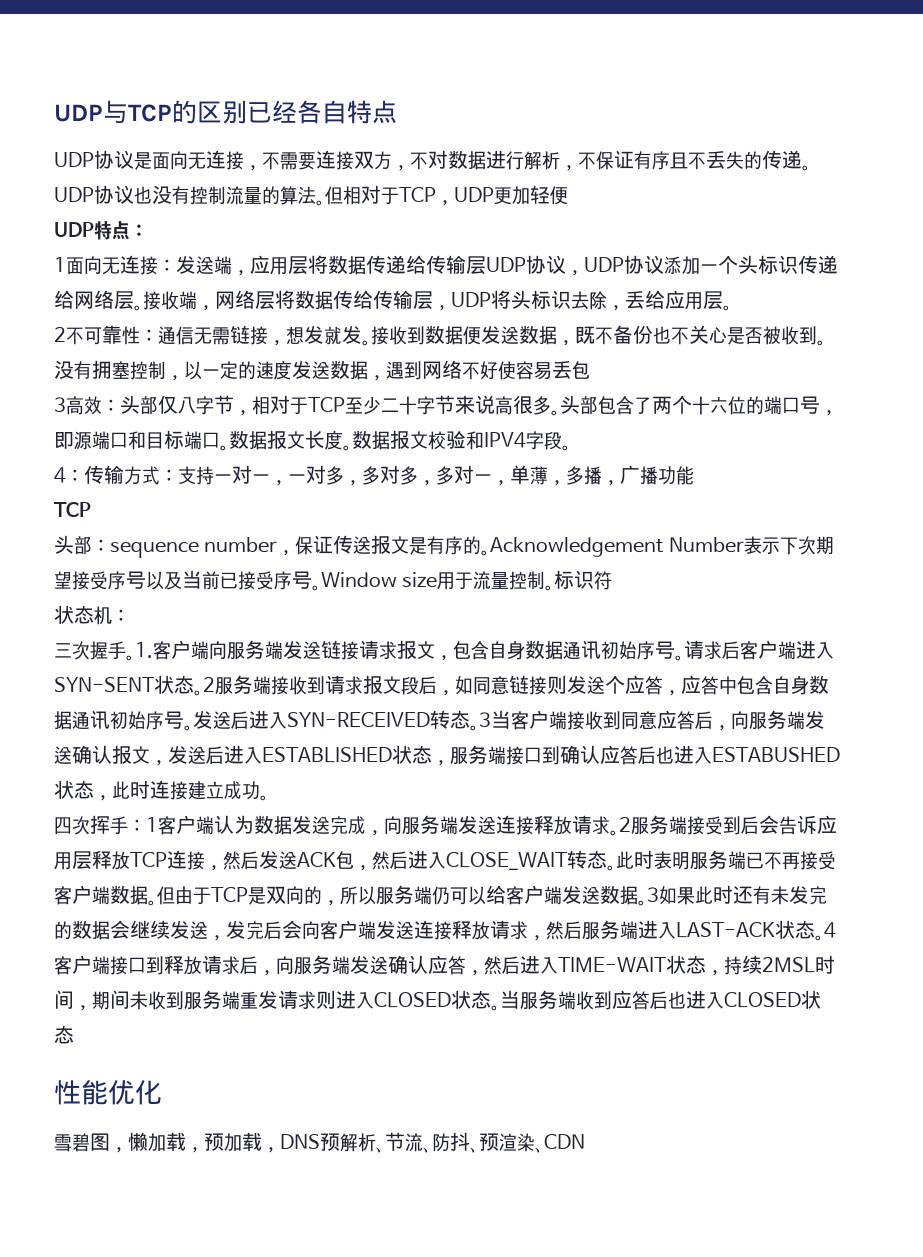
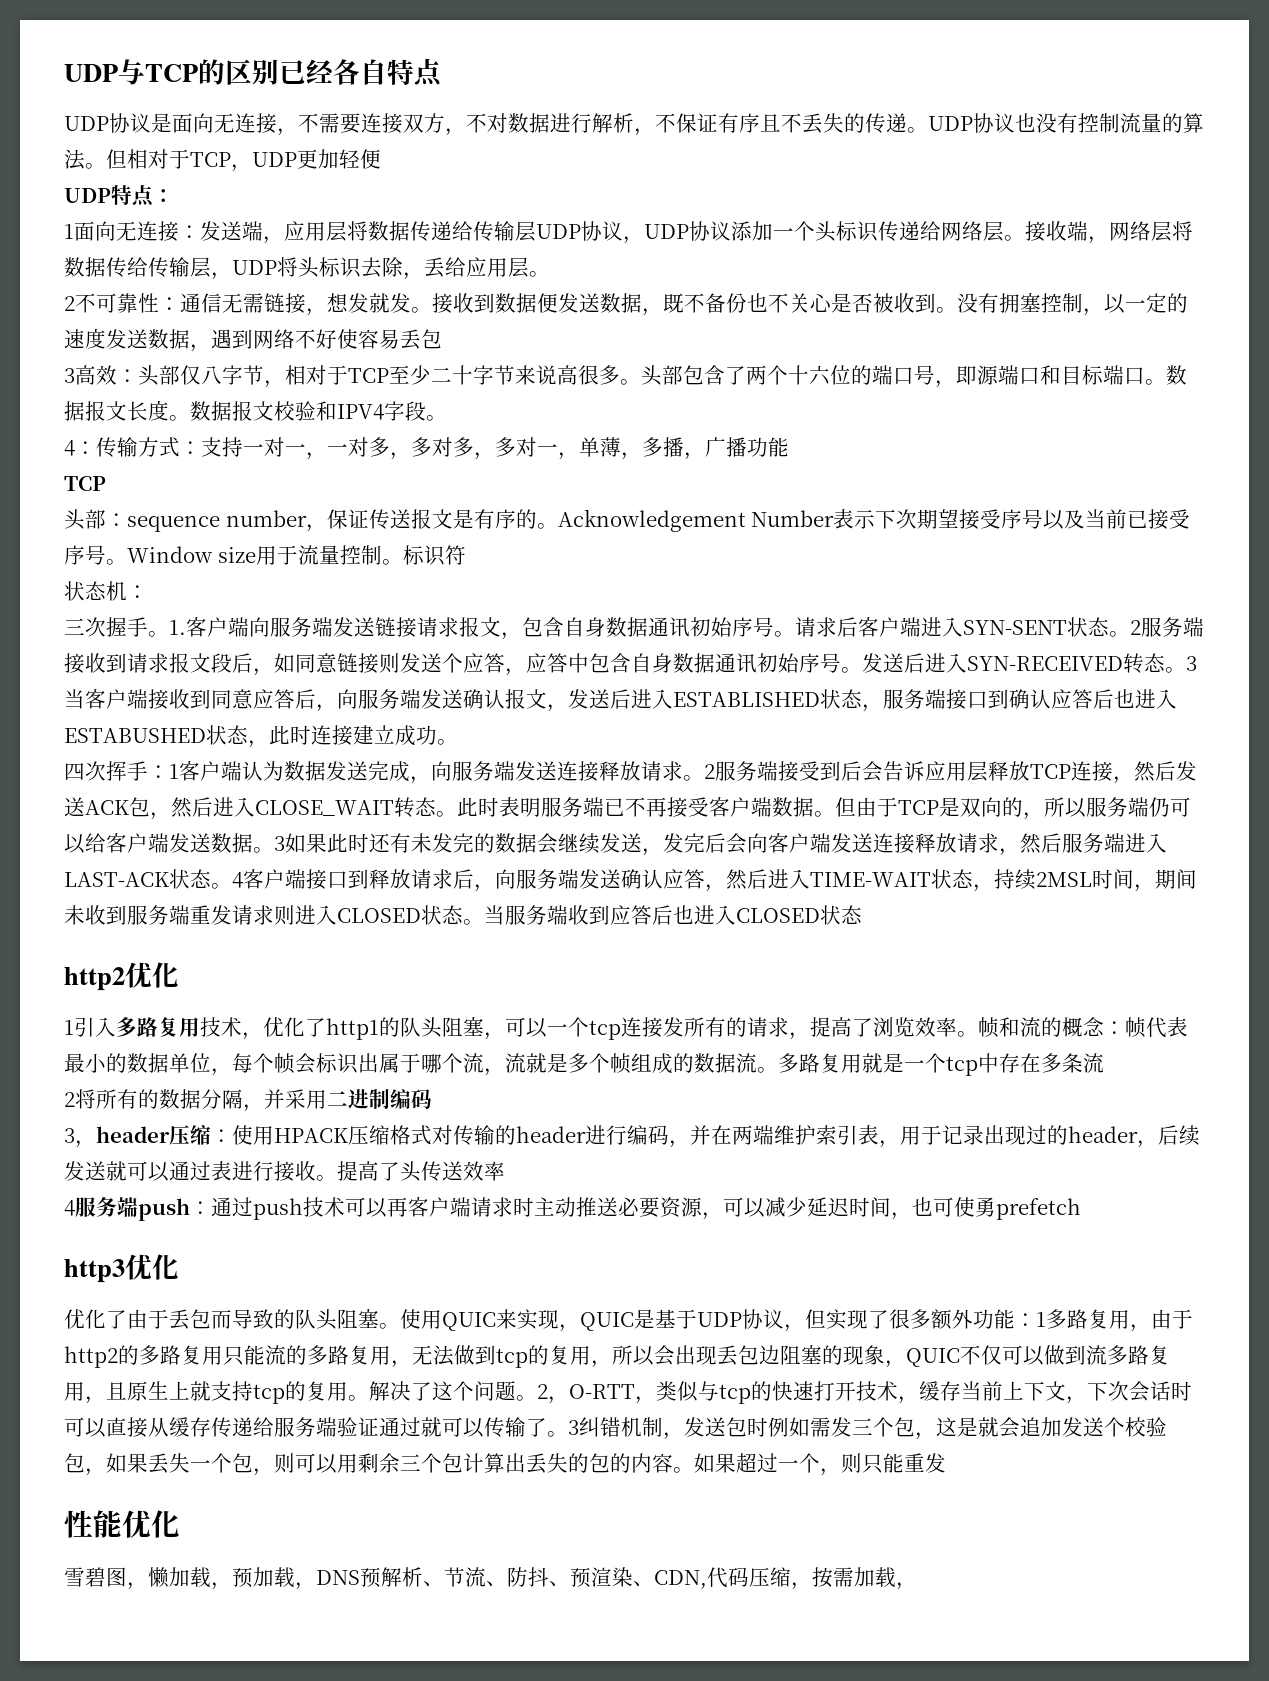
+ http2优化
+ 1引入多路复用技术，优化了http1的队头阻塞，可以一个tcp连接发所有的请求，提高了浏览效率。帧和流的概念：帧代表最小的数据单位，每个帧会标识出属于哪个流，流就是多个帧组成的数据流。多路复用就是一个tcp中存在多条流
+ 2将所有的数据分隔，并采用二进制编码
+ 3，header压缩：使用HPACK压缩格式对传输的header进行编码，并在两端维护索引表，用于记录出现过的header，后续发送就可以通过表进行接收。提高了头传送效率
+ 4服务端push：通过push技术可以再客户端请求时主动推送必要资源，可以减少延迟时间，也可使勇prefetch
+ http3优化
+ 优化了由于丢包而导致的队头阻塞。使用QUIC来实现，QUIC是基于UDP协议，但实现了很多额外功能：1多路复用，由于http2的多路复用只能流的多路复用，无法做到tcp的复用，所以会出现丢包边阻塞的现象，QUIC不仅可以做到流多路复用，且原生上就支持tcp的复用。解决了这个问题。2，O-RTT，类似与tcp的快速打开技术，缓存当前上下文，下次会话时可以直接从缓存传递给服务端验证通过就可以传输了。3纠错机制，发送包时例如需发三个包，这是就会追加发送个校验包，如果丢失一个包，则可以用剩余三个包计算出丢失的包的内容。如果超过一个，则只能重发
- 雪碧图，懒加载，预加载，DNS预解析、节流、防抖、预渲染、CDN
+ 雪碧图，懒加载，预加载，DNS预解析、节流、防抖、预渲染、CDN,代码压缩，按需加载，

